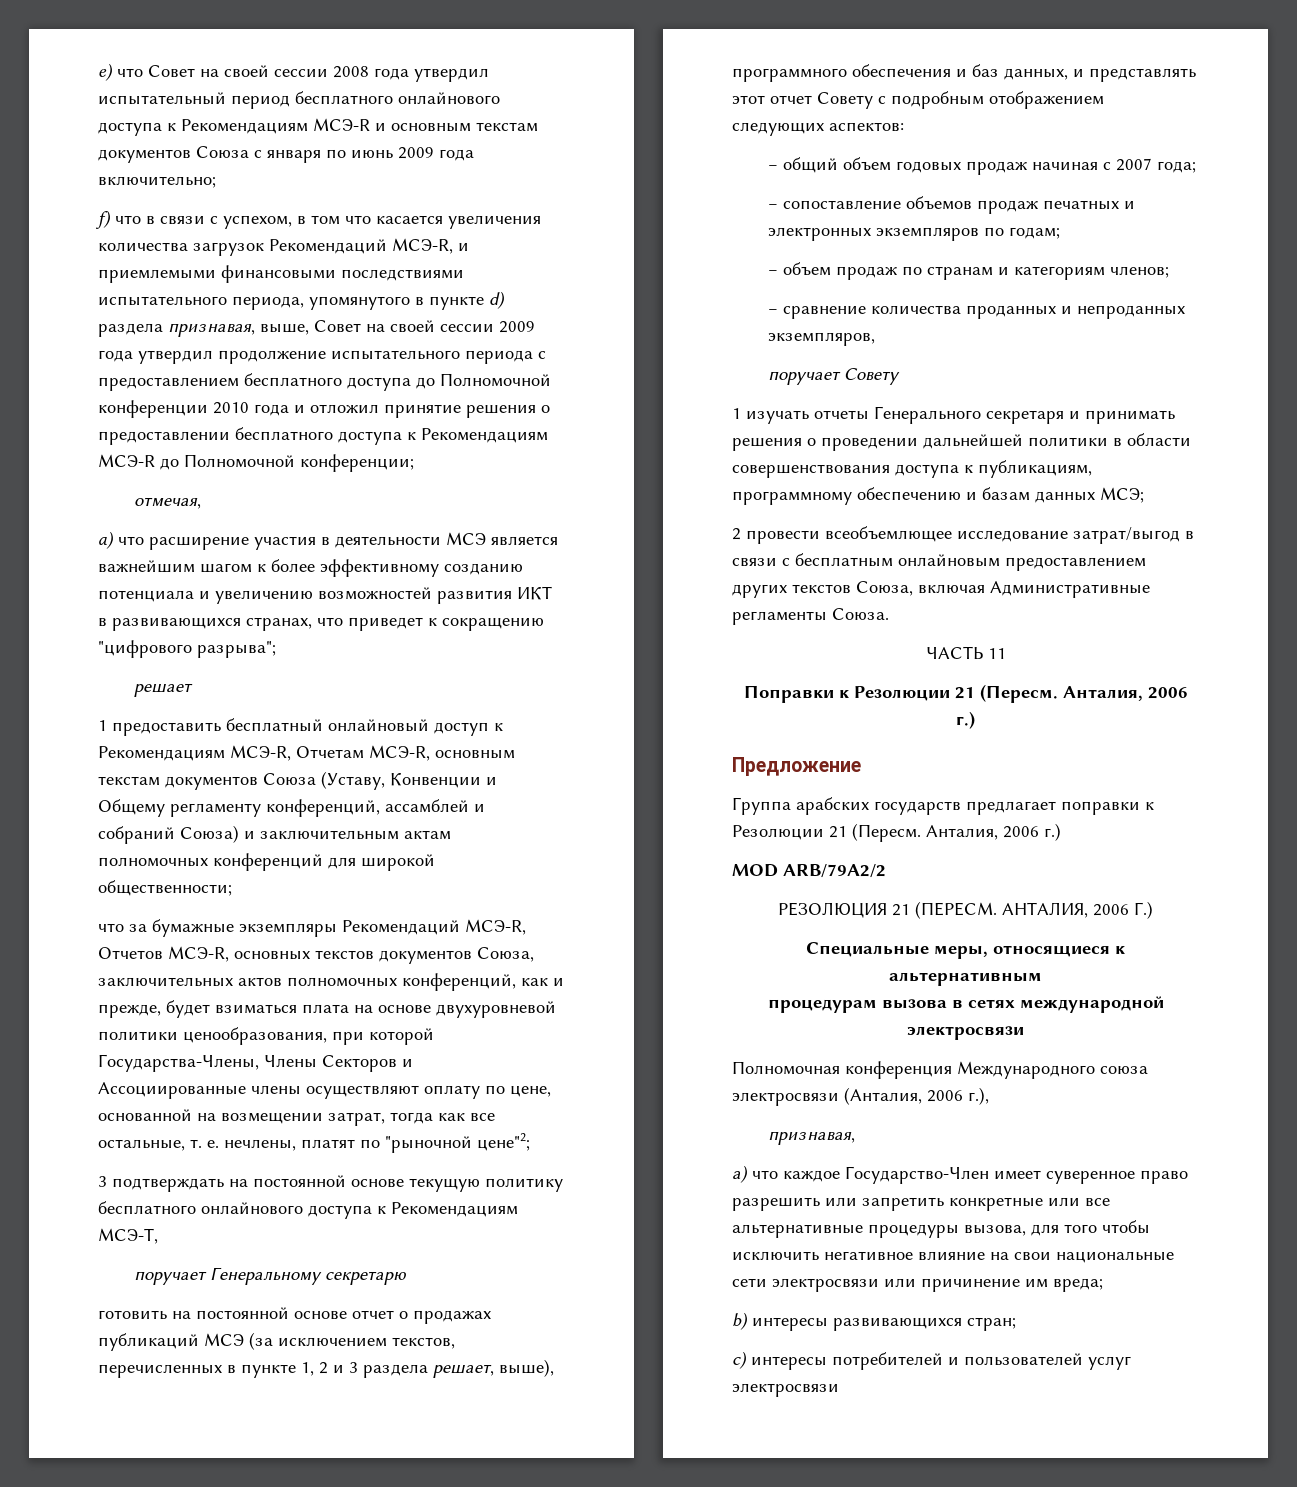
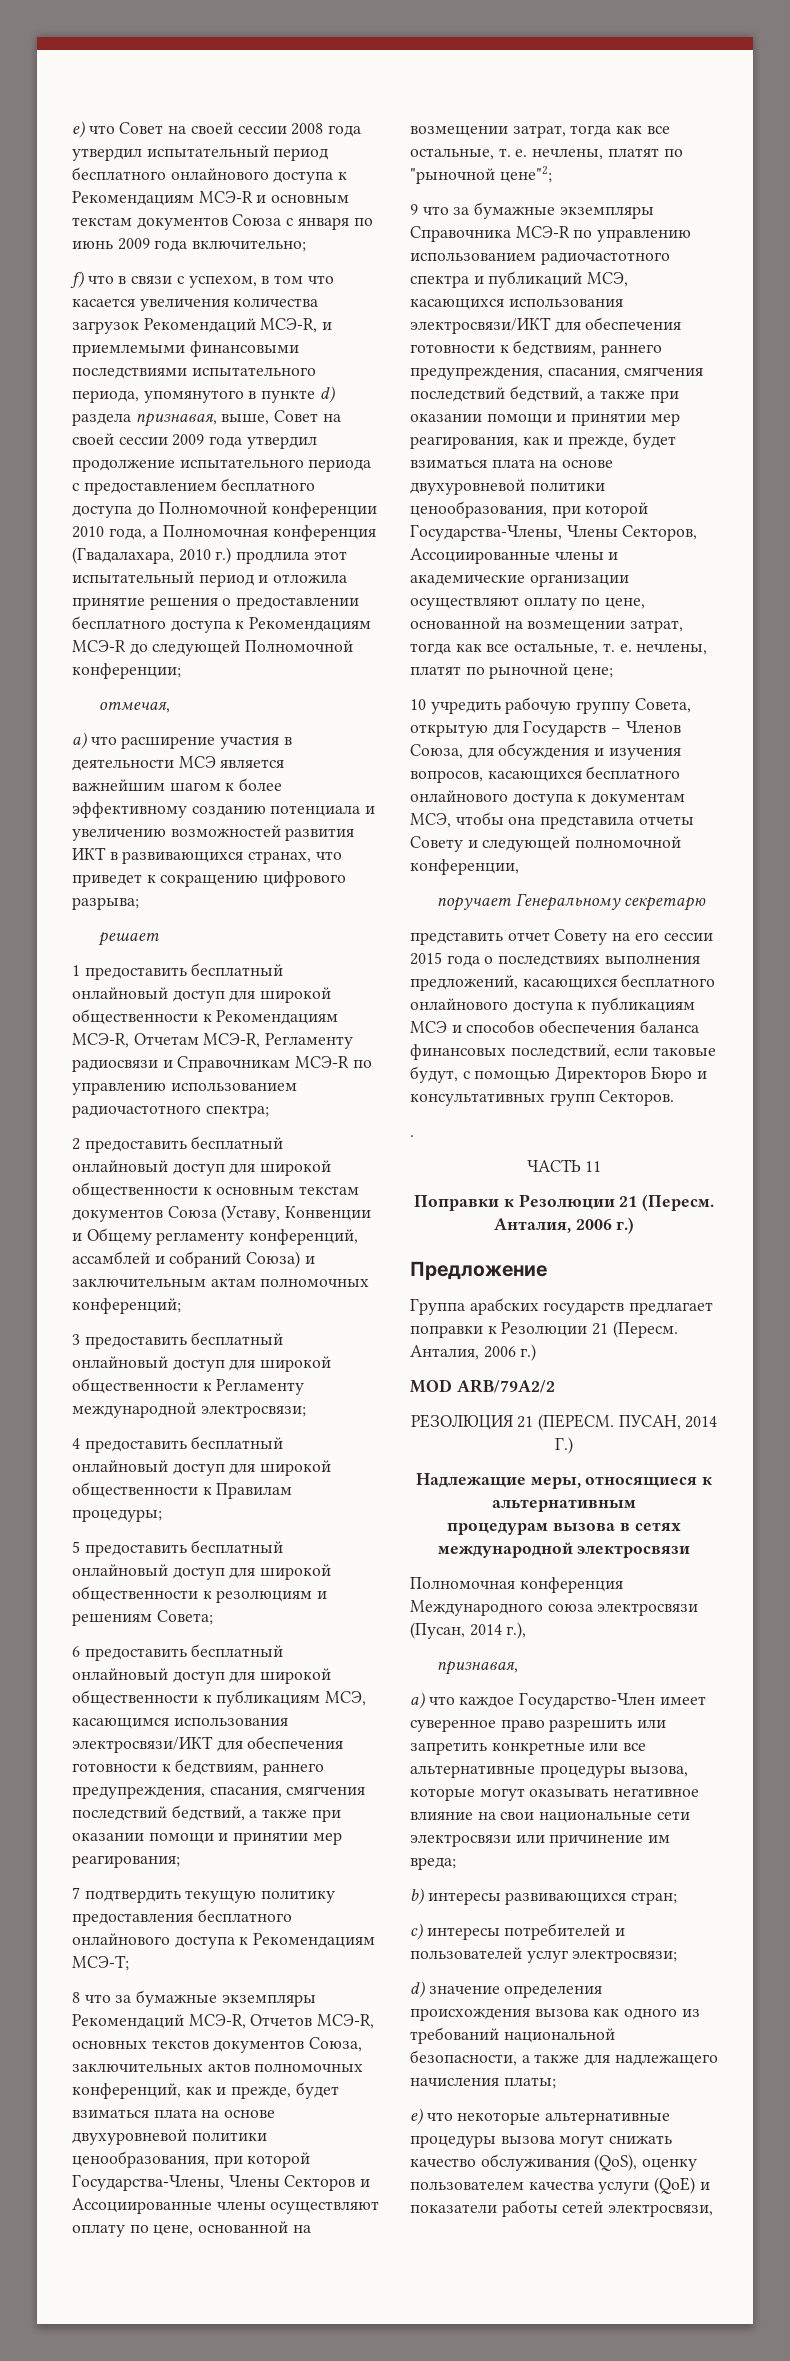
- f) что в связи с успехом, в том что касается увеличения количества загрузок Рекомендаций МСЭ-R, и приемлемыми финансовыми последствиями испытательного периода, упомянутого в пункте d) раздела признавая, выше, Совет на своей сессии 2009 года утвердил продолжение испытательного периода с предоставлением бесплатного доступа до Полномочной конференции 2010 года и отложил принятие решения о предоставлении бесплатного доступа к Рекомендациям МСЭ-R до Полномочной конференции;
+ f) что в связи с успехом, в том что касается увеличения количества загрузок Рекомендаций МСЭ-R, и приемлемыми финансовыми последствиями испытательного периода, упомянутого в пункте d) раздела признавая, выше, Совет на своей сессии 2009 года утвердил продолжение испытательного периода с предоставлением бесплатного доступа до Полномочной конференции 2010 года, а Полномочная конференция (Гвадалахара, 2010 г.) продлила этот испытательный период и отложила принятие решения о предоставлении бесплатного доступа к Рекомендациям МСЭ-R до следующей Полномочной конференции;
- a) что расширение участия в деятельности МСЭ является важнейшим шагом к более эффективному созданию потенциала и увеличению возможностей развития ИКТ в развивающихся странах, что приведет к сокращению "цифрового разрыва";
+ a) что расширение участия в деятельности МСЭ является важнейшим шагом к более эффективному созданию потенциала и увеличению возможностей развития ИКТ в развивающихся странах, что приведет к сокращению цифрового разрыва;
- 1 предоставить бесплатный онлайновый доступ к Рекомендациям МСЭ-R, Отчетам МСЭ-R, основным текстам документов Союза (Уставу, Конвенции и Общему регламенту конференций, ассамблей и собраний Союза) и заключительным актам полномочных конференций для широкой общественности;
- что за бумажные экземпляры Рекомендаций МСЭ-R, Отчетов МСЭ-R, основных текстов документов Союза, заключительных актов полномочных конференций, как и прежде, будет взиматься плата на основе двухуровневой политики ценообразования, при которой Государства-Члены, Члены Секторов и Ассоциированные члены осуществляют оплату по цене, основанной на возмещении затрат, тогда как все остальные, т. е. нечлены, платят по "рыночной цене"2;
+ 1 предоставить бесплатный онлайновый доступ для широкой общественности к Рекомендациям МСЭ-R, Отчетам МСЭ-R, Регламенту радиосвязи и Справочникам МСЭ-R по управлению использованием радиочастотного спектра;
+ 2 предоставить бесплатный онлайновый доступ для широкой общественности к основным текстам документов Союза (Уставу, Конвенции и Общему регламенту конференций, ассамблей и собраний Союза) и заключительным актам полномочных конференций;
+ 3 предоставить бесплатный онлайновый доступ для широкой общественности к Регламенту международной электросвязи;
+ 4 предоставить бесплатный онлайновый доступ для широкой общественности к Правилам процедуры;
+ 5 предоставить бесплатный онлайновый доступ для широкой общественности к резолюциям и решениям Совета;
+ 6 предоставить бесплатный онлайновый доступ для широкой общественности к публикациям МСЭ, касающимся использования электросвязи/ИКТ для обеспечения готовности к бедствиям, раннего предупреждения, спасания, смягчения последствий бедствий, а также при оказании помощи и принятии мер реагирования;
+ 7 подтвердить текущую политику предоставления бесплатного онлайнового доступа к Рекомендациям МСЭ-Т;
+ 8 что за бумажные экземпляры Рекомендаций МСЭ-R, Отчетов МСЭ-R, основных текстов документов Союза, заключительных актов полномочных конференций, как и прежде, будет взиматься плата на основе двухуровневой политики ценообразования, при которой Государства-Члены, Члены Секторов и Ассоциированные члены осуществляют оплату по цене, основанной на возмещении затрат, тогда как все остальные, т. е. нечлены, платят по "рыночной цене"2;
- 3 подтверждать на постоянной основе текущую политику бесплатного онлайнового доступа к Рекомендациям МСЭ-Т,
+ 9 что за бумажные экземпляры Справочника МСЭ-R по управлению использованием радиочастотного спектра и публикаций МСЭ, касающихся использования электросвязи/ИКТ для обеспечения готовности к бедствиям, раннего предупреждения, спасания, смягчения последствий бедствий, а также при оказании помощи и принятии мер реагирования, как и прежде, будет взиматься плата на основе двухуровневой политики ценообразования, при которой Государства-Члены, Члены Секторов, Ассоциированные члены и академические организации осуществляют оплату по цене, основанной на возмещении затрат, тогда как все остальные, т. е. нечлены, платят по рыночной цене;
+ 10 учредить рабочую группу Совета, открытую для Государств – Членов Союза, для обсуждения и изучения вопросов, касающихся бесплатного онлайнового доступа к документам МСЭ, чтобы она представила отчеты Совету и следующей полномочной конференции,
  поручает Генеральному секретарю
- готовить на постоянной основе отчет о продажах публикаций МСЭ (за исключением текстов, перечисленных в пункте 1, 2 и 3 раздела решает, выше), программного обеспечения и баз данных, и представлять этот отчет Совету с подробным отображением следующих аспектов:
- − общий объем годовых продаж начиная с 2007 года;
- − сопоставление объемов продаж печатных и электронных экземпляров по годам;
- − объем продаж по странам и категориям членов;
- − сравнение количества проданных и непроданных экземпляров,
- поручает Совету
- 1 изучать отчеты Генерального секретаря и принимать решения о проведении дальнейшей политики в области совершенствования доступа к публикациям, программному обеспечению и базам данных МСЭ;
- 2 провести всеобъемлющее исследование затрат/выгод в связи с бесплатным онлайновым предоставлением других текстов Союза, включая Административные регламенты Союза.
+ представить отчет Совету на его сессии 2015 года о последствиях выполнения предложений, касающихся бесплатного онлайнового доступа к публикациям МСЭ и способов обеспечения баланса финансовых последствий, если таковые будут, с помощью Директоров Бюро и консультативных групп Секторов.
+ .
- АНТАЛИЯ, 2006 Г.)
+ ПУСАН, 2014 Г.)
- Специальные меры, относящиеся к альтернативным
+ Надлежащие меры, относящиеся к альтернативным
- Полномочная конференция Международного союза электросвязи (Анталия, 2006 г.),
+ Полномочная конференция Международного союза электросвязи (Пусан, 2014 г.),
- а) что каждое Государство-Член имеет суверенное право разрешить или запретить конкретные или все альтернативные процедуры вызова, для того чтобы исключить негативное влияние на свои национальные сети электросвязи или причинение им вреда;
+ а) что каждое Государство-Член имеет суверенное право разрешить или запретить конкретные или все альтернативные процедуры вызова, которые могут оказывать негативное влияние на свои национальные сети электросвязи или причинение им вреда;
- с) интересы потребителей и пользователей услуг электросвязи
+ с) интересы потребителей и пользователей услуг электросвязи;
+ d) значение определения происхождения вызова как одного из требований национальной безопасности, а также для надлежащего начисления платы;
+ e) что некоторые альтернативные процедуры вызова могут снижать качество обслуживания (QoS), оценку пользователем качества услуги (QoE) и показатели работы сетей электросвязи,

